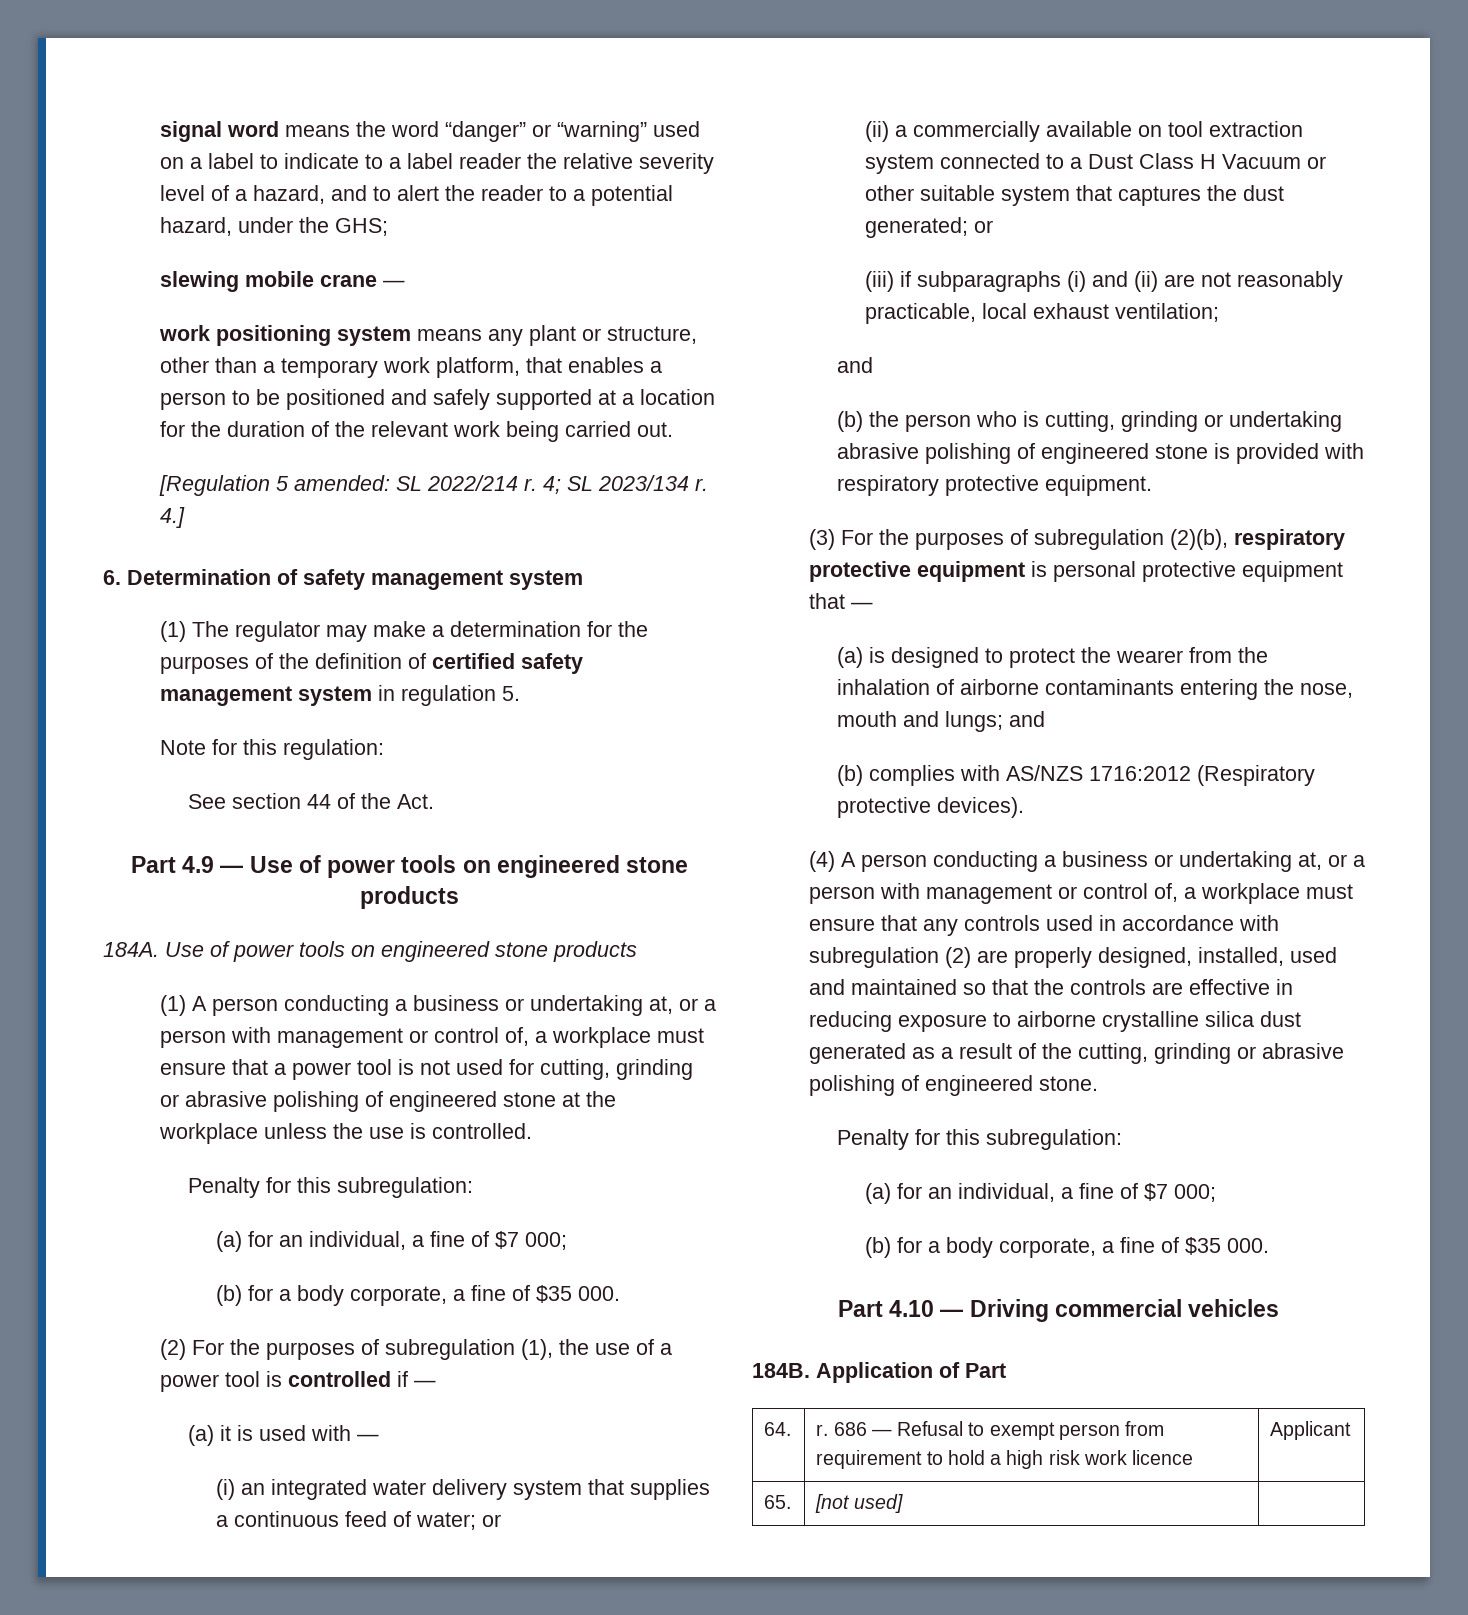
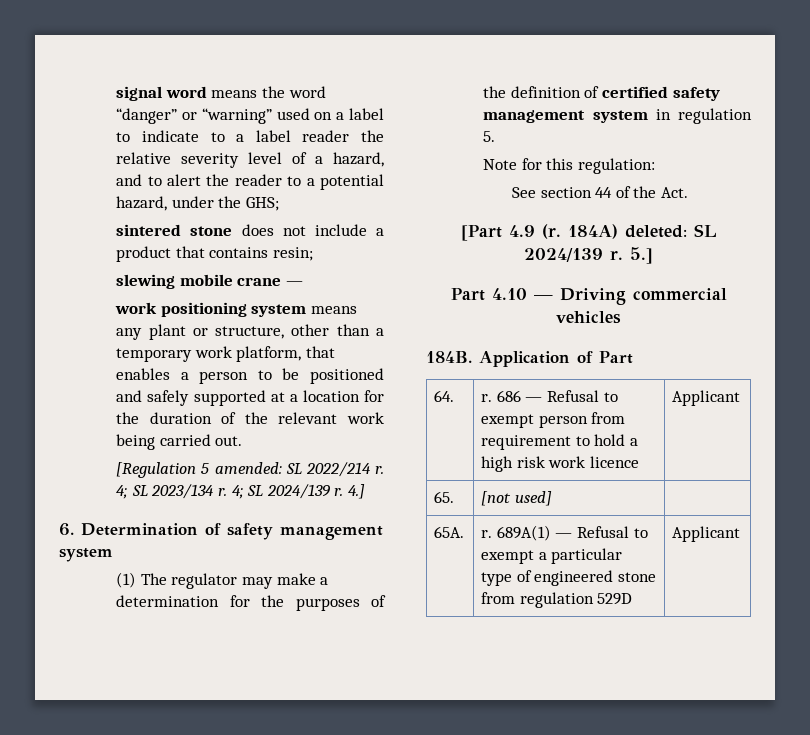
+ sintered stone does not include a product that contains resin;
+ 4; SL 2024/139 r.
- Part 4.9 — Use of power tools on engineered stone products
- 184A. Use of power tools on engineered stone products
- (1) A person conducting a business or undertaking at, or a person with management or control of, a workplace must ensure that a power tool is not used for cutting, grinding or abrasive polishing of engineered stone at the workplace unless the use is controlled.
- Penalty for this subregulation:
- (a) for an individual, a fine of $7 000;
- (b) for a body corporate, a fine of $35 000.
- (2) For the purposes of subregulation (1), the use of a power tool is controlled if —
- (a) it is used with —
- (i) an integrated water delivery system that supplies a continuous feed of water; or
- (ii) a commercially available on tool extraction system connected to a Dust Class H Vacuum or other suitable system that captures the dust generated; or
- (iii) if subparagraphs (i) and (ii) are not reasonably practicable, local exhaust ventilation;
- and
- (b) the person who is cutting, grinding or undertaking abrasive polishing of engineered stone is provided with respiratory protective equipment.
- (3) For the purposes of subregulation (2)(b), respiratory protective equipment is personal protective equipment that —
- (a) is designed to protect the wearer from the inhalation of airborne contaminants entering the nose, mouth and lungs; and
- (b) complies with AS/NZS 1716:2012 (Respiratory protective devices).
- (4) A person conducting a business or undertaking at, or a person with management or control of, a workplace must ensure that any controls used in accordance with subregulation (2) are properly designed, installed, used and maintained so that the controls are effective in reducing exposure to airborne crystalline silica dust generated as a result of the cutting, grinding or abrasive polishing of engineered stone.
- Penalty for this subregulation:
- (a) for an individual, a fine of $7 000;
- (b) for a body corporate, a fine of $35 000.
+ [Part 4.9 (r. 184A) deleted: SL 2024/139 r. 5.]
+ 65A. | r. 689A(1) — Refusal to exempt a particular type of engineered stone from regulation 529D | Applicant

